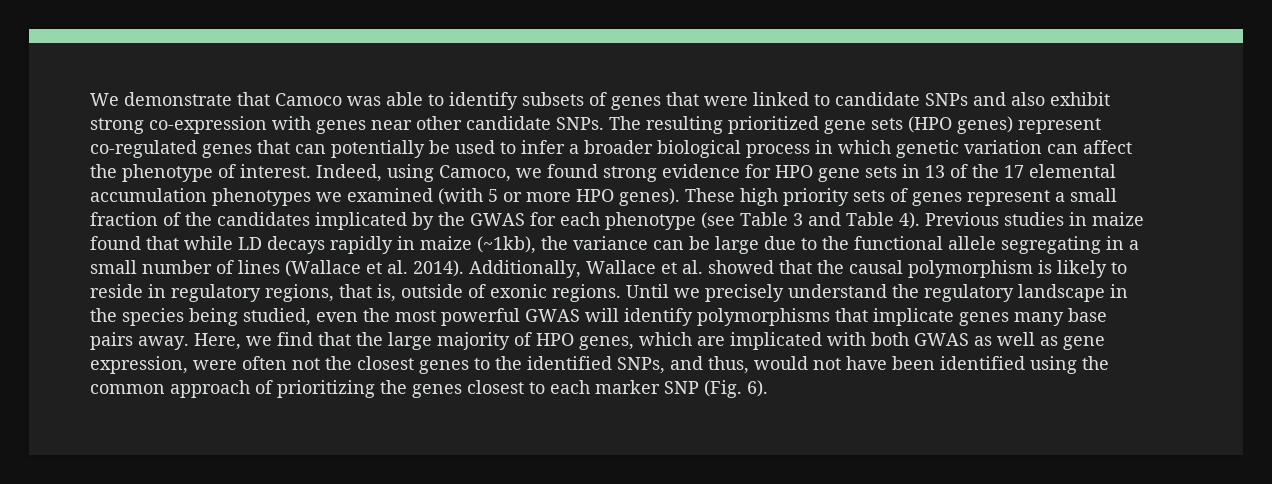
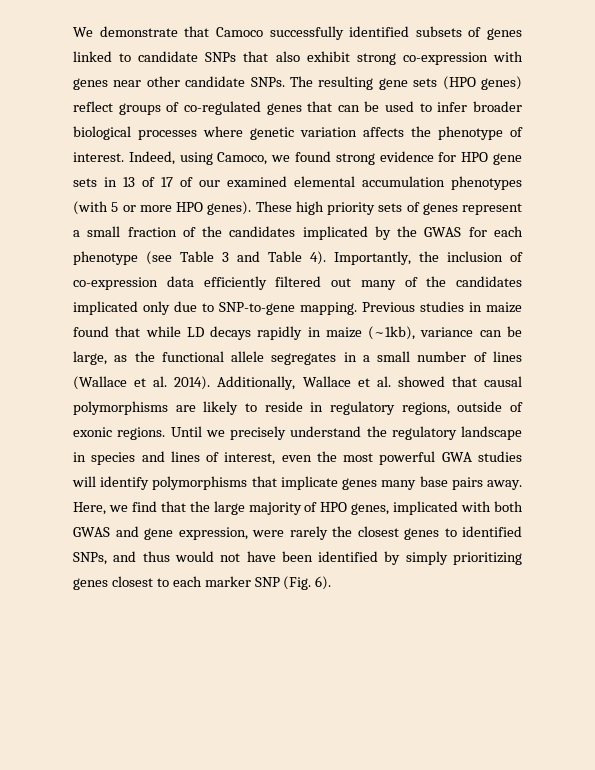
- We demonstrate that Camoco was able to identify subsets of genes that were linked to candidate SNPs and also exhibit strong co-expression with genes near other candidate SNPs.
+ We demonstrate that Camoco successfully identified subsets of genes linked to candidate SNPs that also exhibit strong co-expression with genes near other candidate SNPs.
- The resulting prioritized gene sets (HPO genes) represent co-regulated genes that can potentially be used to infer a broader biological process in which genetic variation can affect the phenotype of interest.
+ The resulting gene sets (HPO genes) reflect groups of co-regulated genes that can be used to infer broader biological processes where genetic variation affects the phenotype of interest.
- Indeed, using Camoco, we found strong evidence for HPO gene sets in 13 of the 17 elemental accumulation phenotypes we examined (with 5 or more HPO genes).
+ Indeed, using Camoco, we found strong evidence for HPO gene sets in 13 of 17 of our examined elemental accumulation phenotypes (with 5 or more HPO genes).
+ Importantly, the inclusion of co-expression data efficiently filtered out many of the candidates implicated only due to SNP-to-gene mapping.
- Previous studies in maize found that while LD decays rapidly in maize (~1kb), the variance can be large due to the functional allele segregating in a small number of lines (Wallace et al. 2014).
+ Previous studies in maize found that while LD decays rapidly in maize (~1kb), variance can be large, as the functional allele segregates in a small number of lines (Wallace et al. 2014).
- Additionally, Wallace et al. showed that the causal polymorphism is likely to reside in regulatory regions, that is, outside of exonic regions.
+ Additionally, Wallace et al. showed that causal polymorphisms are likely to reside in regulatory regions, outside of exonic regions.
- Until we precisely understand the regulatory landscape in the species being studied, even the most powerful GWAS will identify polymorphisms that implicate genes many base pairs away.
+ Until we precisely understand the regulatory landscape in species and lines of interest, even the most powerful GWA studies will identify polymorphisms that implicate genes many base pairs away.
- Here, we find that the large majority of HPO genes, which are implicated with both GWAS as well as gene expression, were often not the closest genes to the identified SNPs, and thus, would not have been identified using the common approach of prioritizing the genes closest to each marker SNP (Fig. 6).
+ Here, we find that the large majority of HPO genes, implicated with both GWAS and gene expression, were rarely the closest genes to identified SNPs, and thus would not have been identified by simply prioritizing genes closest to each marker SNP (Fig. 6).

